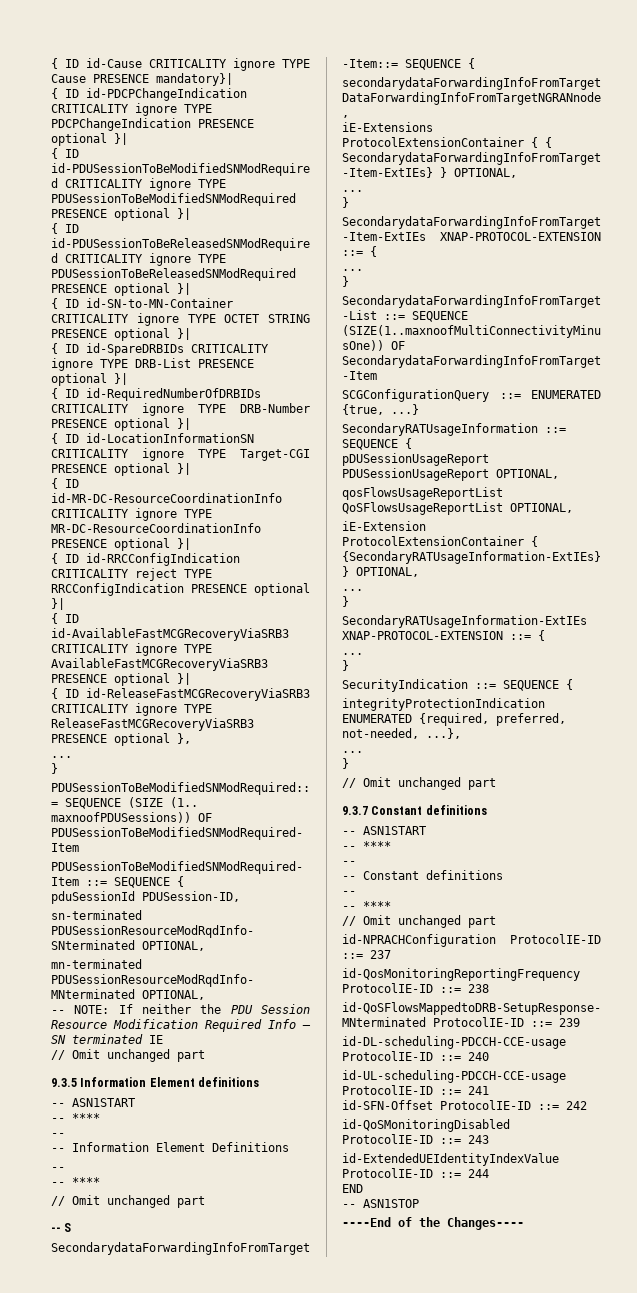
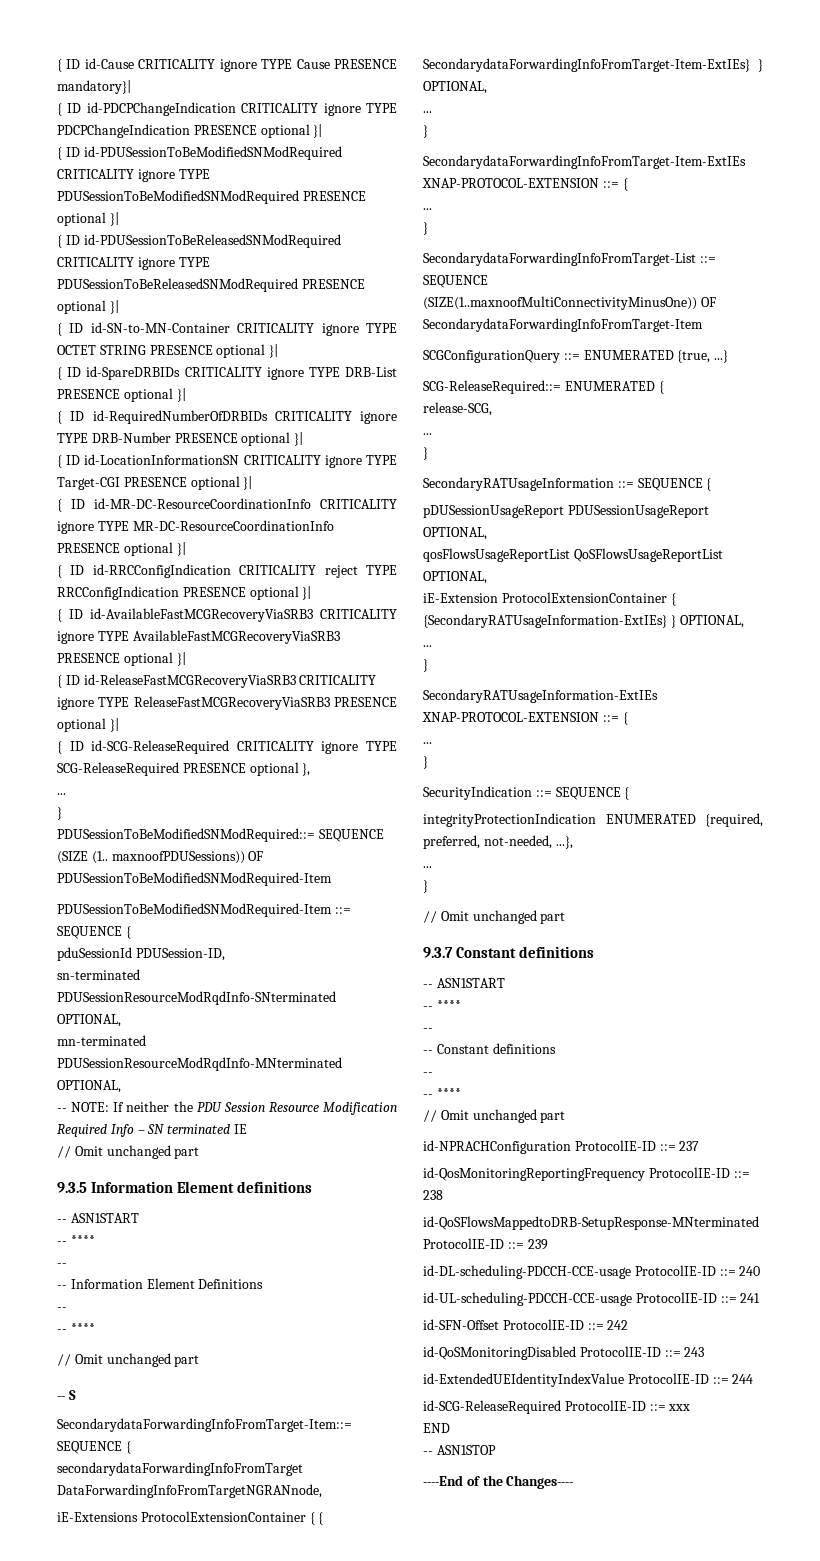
- { ID id-ReleaseFastMCGRecoveryViaSRB3 CRITICALITY ignore TYPE ReleaseFastMCGRecoveryViaSRB3 PRESENCE optional },
+ { ID id-ReleaseFastMCGRecoveryViaSRB3 CRITICALITY ignore TYPE ReleaseFastMCGRecoveryViaSRB3 PRESENCE optional }|
+ { ID id-SCG-ReleaseRequired CRITICALITY ignore TYPE SCG-ReleaseRequired PRESENCE optional },
+ SCG-ReleaseRequired::= ENUMERATED {
+ release-SCG,
+ ...
+ }
+ id-SCG-ReleaseRequired ProtocolIE-ID ::= xxx

